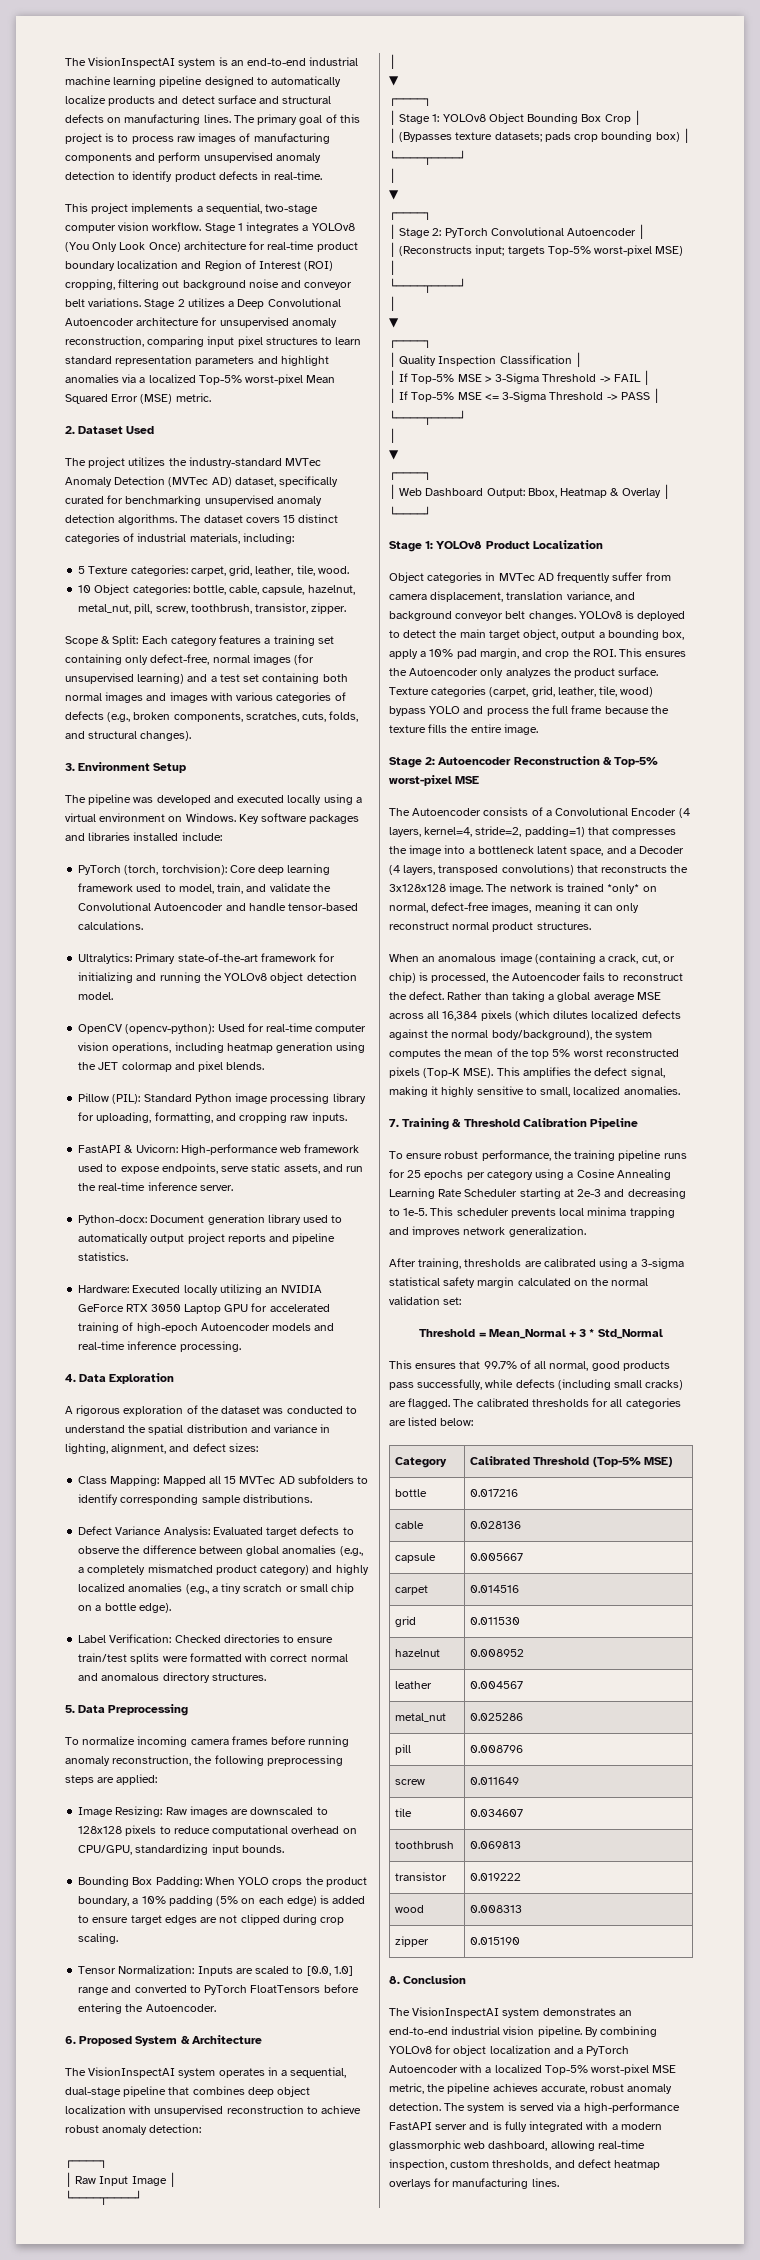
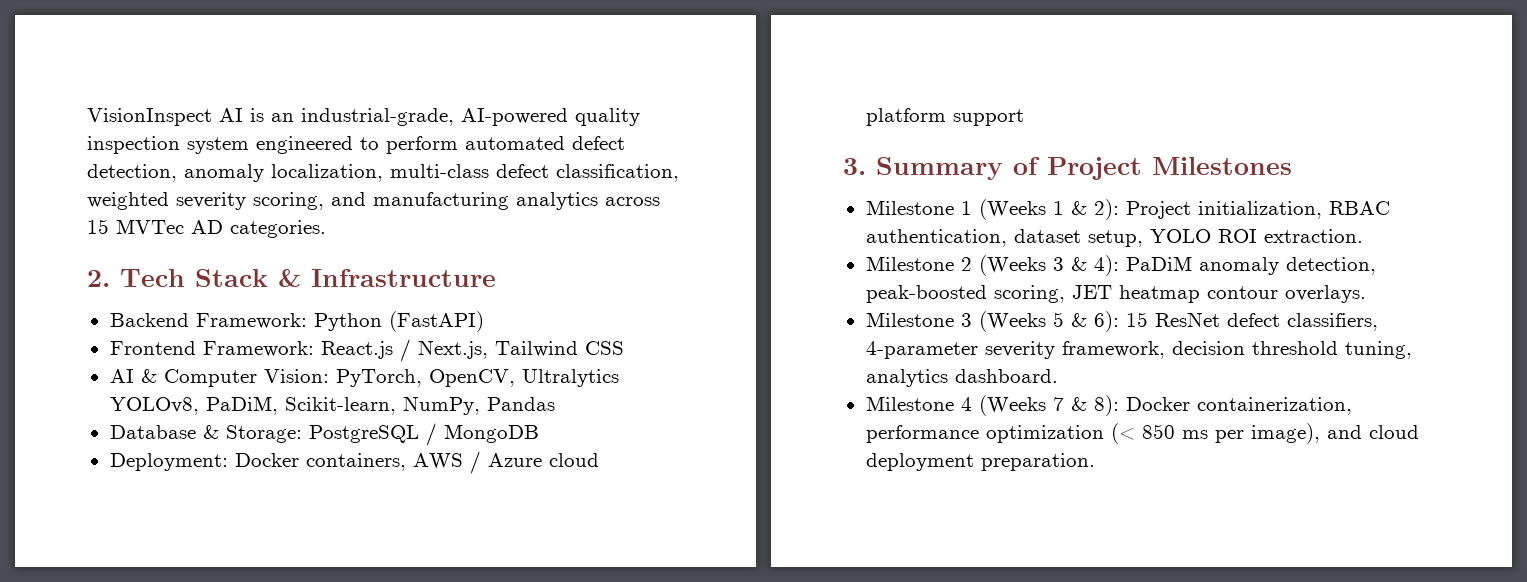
- The VisionInspectAI system is an end-to-end industrial machine learning pipeline designed to automatically localize products and detect surface and structural defects on manufacturing lines. The primary goal of this project is to process raw images of manufacturing components and perform unsupervised anomaly detection to identify product defects in real-time.
- This project implements a sequential, two-stage computer vision workflow. Stage 1 integrates a YOLOv8 (You Only Look Once) architecture for real-time product boundary localization and Region of Interest (ROI) cropping, filtering out background noise and conveyor belt variations. Stage 2 utilizes a Deep Convolutional Autoencoder architecture for unsupervised anomaly reconstruction, comparing input pixel structures to learn standard representation parameters and highlight anomalies via a localized Top-5% worst-pixel Mean Squared Error (MSE) metric.
- 2. Dataset Used
- The project utilizes the industry-standard MVTec Anomaly Detection (MVTec AD) dataset, specifically curated for benchmarking unsupervised anomaly detection algorithms. The dataset covers 15 distinct categories of industrial materials, including:
- 5 Texture categories: carpet, grid, leather, tile, wood.
- 10 Object categories: bottle, cable, capsule, hazelnut, metal_nut, pill, screw, toothbrush, transistor, zipper.
- Scope & Split: Each category features a training set containing only defect-free, normal images (for unsupervised learning) and a test set containing both normal images and images with various categories of defects (e.g., broken components, scratches, cuts, folds, and structural changes).
- 3. Environment Setup
- The pipeline was developed and executed locally using a virtual environment on Windows. Key software packages and libraries installed include:
- PyTorch (torch, torchvision): Core deep learning framework used to model, train, and validate the Convolutional Autoencoder and handle tensor-based calculations.
- Ultralytics: Primary state-of-the-art framework for initializing and running the YOLOv8 object detection model.
- OpenCV (opencv-python): Used for real-time computer vision operations, including heatmap generation using the JET colormap and pixel blends.
- Pillow (PIL): Standard Python image processing library for uploading, formatting, and cropping raw inputs.
- FastAPI & Uvicorn: High-performance web framework used to expose endpoints, serve static assets, and run the real-time inference server.
- Python-docx: Document generation library used to automatically output project reports and pipeline statistics.
- Hardware: Executed locally utilizing an NVIDIA GeForce RTX 3050 Laptop GPU for accelerated training of high-epoch Autoencoder models and real-time inference processing.
- 4. Data Exploration
- A rigorous exploration of the dataset was conducted to understand the spatial distribution and variance in lighting, alignment, and defect sizes:
- Class Mapping: Mapped all 15 MVTec AD subfolders to identify corresponding sample distributions.
- Defect Variance Analysis: Evaluated target defects to observe the difference between global anomalies (e.g., a completely mismatched product category) and highly localized anomalies (e.g., a tiny scratch or small chip on a bottle edge).
- Label Verification: Checked directories to ensure train/test splits were formatted with correct normal and anomalous directory structures.
- 5. Data Preprocessing
- To normalize incoming camera frames before running anomaly reconstruction, the following preprocessing steps are applied:
- Image Resizing: Raw images are downscaled to 128x128 pixels to reduce computational overhead on CPU/GPU, standardizing input bounds.
- Bounding Box Padding: When YOLO crops the product boundary, a 10% padding (5% on each edge) is added to ensure target edges are not clipped during crop scaling.
- Tensor Normalization: Inputs are scaled to [0.0, 1.0] range and converted to PyTorch FloatTensors before entering the Autoencoder.
- 6. Proposed System & Architecture
- The VisionInspectAI system operates in a sequential, dual-stage pipeline that combines deep object localization with unsupervised reconstruction to achieve robust anomaly detection:
- ┌────┐
- │ Raw Input Image │
- └────┬────┘
- │
- ▼
- ┌────┐
- │ Stage 1: YOLOv8 Object Bounding Box Crop │
- │ (Bypasses texture datasets; pads crop bounding box) │
- └────┬────┘
- │
- ▼
- ┌────┐
- │ Stage 2: PyTorch Convolutional Autoencoder │
- │ (Reconstructs input; targets Top-5% worst-pixel MSE) │
- └────┬────┘
- │
- ▼
- ┌────┐
- │ Quality Inspection Classification │
- │ If Top-5% MSE > 3-Sigma Threshold -> FAIL │
- │ If Top-5% MSE <= 3-Sigma Threshold -> PASS │
- └────┬────┘
- │
- ▼
- ┌────┐
- │ Web Dashboard Output: Bbox, Heatmap & Overlay │
- └────┘
- Stage 1: YOLOv8 Product Localization
- Object categories in MVTec AD frequently suffer from camera displacement, translation variance, and background conveyor belt changes. YOLOv8 is deployed to detect the main target object, output a bounding box, apply a 10% pad margin, and crop the ROI. This ensures the Autoencoder only analyzes the product surface. Texture categories (carpet, grid, leather, tile, wood) bypass YOLO and process the full frame because the texture fills the entire image.
- Stage 2: Autoencoder Reconstruction & Top-5% worst-pixel MSE
- The Autoencoder consists of a Convolutional Encoder (4 layers, kernel=4, stride=2, padding=1) that compresses the image into a bottleneck latent space, and a Decoder (4 layers, transposed convolutions) that reconstructs the 3x128x128 image. The network is trained *only* on normal, defect-free images, meaning it can only reconstruct normal product structures.
- When an anomalous image (containing a crack, cut, or chip) is processed, the Autoencoder fails to reconstruct the defect. Rather than taking a global average MSE across all 16,384 pixels (which dilutes localized defects against the normal body/background), the system computes the mean of the top 5% worst reconstructed pixels (Top-K MSE). This amplifies the defect signal, making it highly sensitive to small, localized anomalies.
- 7. Training & Threshold Calibration Pipeline
- To ensure robust performance, the training pipeline runs for 25 epochs per category using a Cosine Annealing Learning Rate Scheduler starting at 2e-3 and decreasing to 1e-5. This scheduler prevents local minima trapping and improves network generalization.
- After training, thresholds are calibrated using a 3-sigma statistical safety margin calculated on the normal validation set:
- Threshold = Mean_Normal + 3 * Std_Normal
- This ensures that 99.7% of all normal, good products pass successfully, while defects (including small cracks) are flagged. The calibrated thresholds for all categories are listed below:
- Category | Calibrated Threshold (Top-5% MSE)
- bottle | 0.017216
- cable | 0.028136
- capsule | 0.005667
- carpet | 0.014516
- grid | 0.011530
- hazelnut | 0.008952
- leather | 0.004567
- metal_nut | 0.025286
- pill | 0.008796
- screw | 0.011649
- tile | 0.034607
- toothbrush | 0.069813
- transistor | 0.019222
- wood | 0.008313
- zipper | 0.015190
- 8. Conclusion
- The VisionInspectAI system demonstrates an end-to-end industrial vision pipeline. By combining YOLOv8 for object localization and a PyTorch Autoencoder with a localized Top-5% worst-pixel MSE metric, the pipeline achieves accurate, robust anomaly detection. The system is served via a high-performance FastAPI server and is fully integrated with a modern glassmorphic web dashboard, allowing real-time inspection, custom thresholds, and defect heatmap overlays for manufacturing lines.
+ VisionInspect AI is an industrial-grade, AI-powered quality inspection system engineered to perform automated defect detection, anomaly localization, multi-class defect classification, weighted severity scoring, and manufacturing analytics across 15 MVTec AD categories.
+ 2. Tech Stack & Infrastructure
+ Backend Framework: Python (FastAPI)
+ Frontend Framework: React.js / Next.js, Tailwind CSS
+ AI & Computer Vision: PyTorch, OpenCV, Ultralytics YOLOv8, PaDiM, Scikit-learn, NumPy, Pandas
+ Database & Storage: PostgreSQL / MongoDB
+ Deployment: Docker containers, AWS / Azure cloud platform support
+ 3. Summary of Project Milestones
+ Milestone 1 (Weeks 1 & 2): Project initialization, RBAC authentication, dataset setup, YOLO ROI extraction.
+ Milestone 2 (Weeks 3 & 4): PaDiM anomaly detection, peak-boosted scoring, JET heatmap contour overlays.
+ Milestone 3 (Weeks 5 & 6): 15 ResNet defect classifiers, 4-parameter severity framework, decision threshold tuning, analytics dashboard.
+ Milestone 4 (Weeks 7 & 8): Docker containerization, performance optimization (< 850 ms per image), and cloud deployment preparation.

